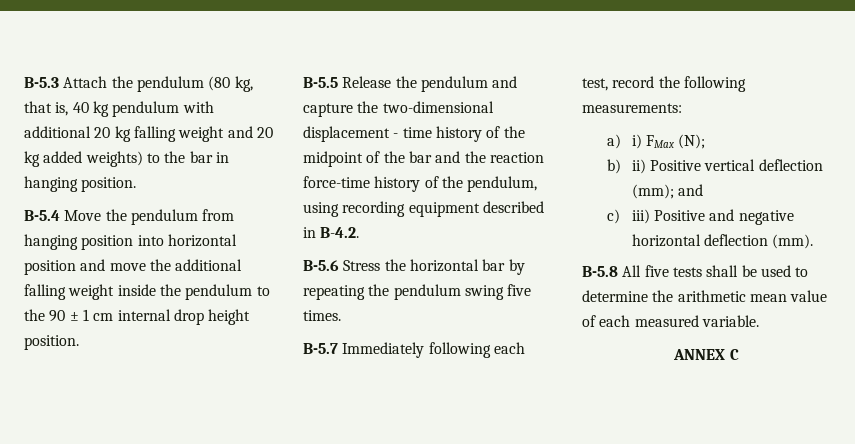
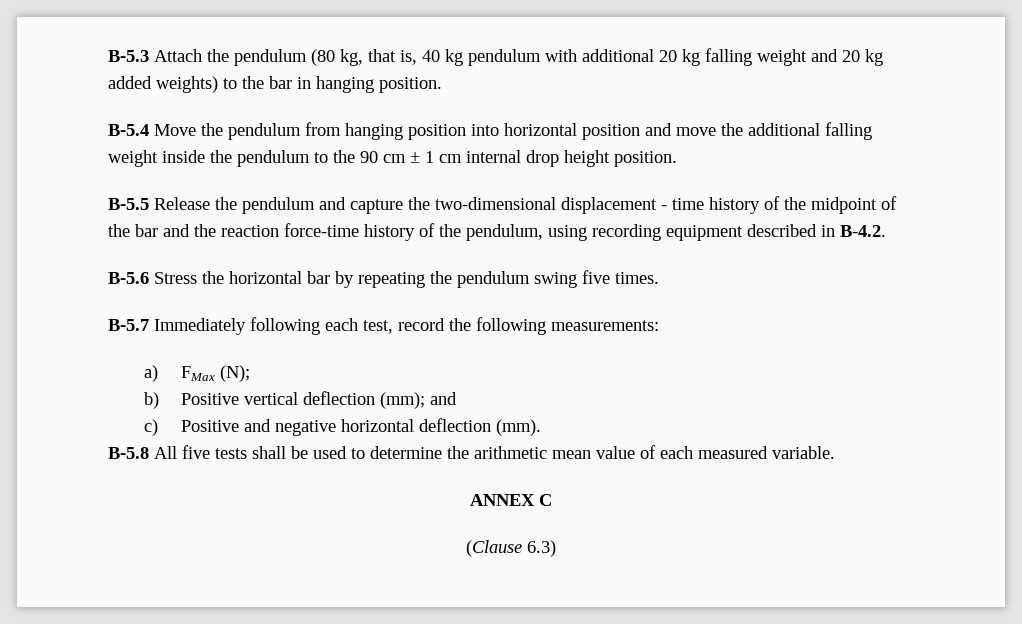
- B-5.4 Move the pendulum from hanging position into horizontal position and move the additional falling weight inside the pendulum to the 90 ± 1 cm internal drop height position.
+ B-5.4 Move the pendulum from hanging position into horizontal position and move the additional falling weight inside the pendulum to the 90 cm ± 1 cm internal drop height position.
- a) i) FMax (N);
+ a) FMax (N);
- b) ii) Positive vertical deflection (mm); and
+ b) Positive vertical deflection (mm); and
- c) iii) Positive and negative horizontal deflection (mm).
+ c) Positive and negative horizontal deflection (mm).
+ (Clause 6.3)

